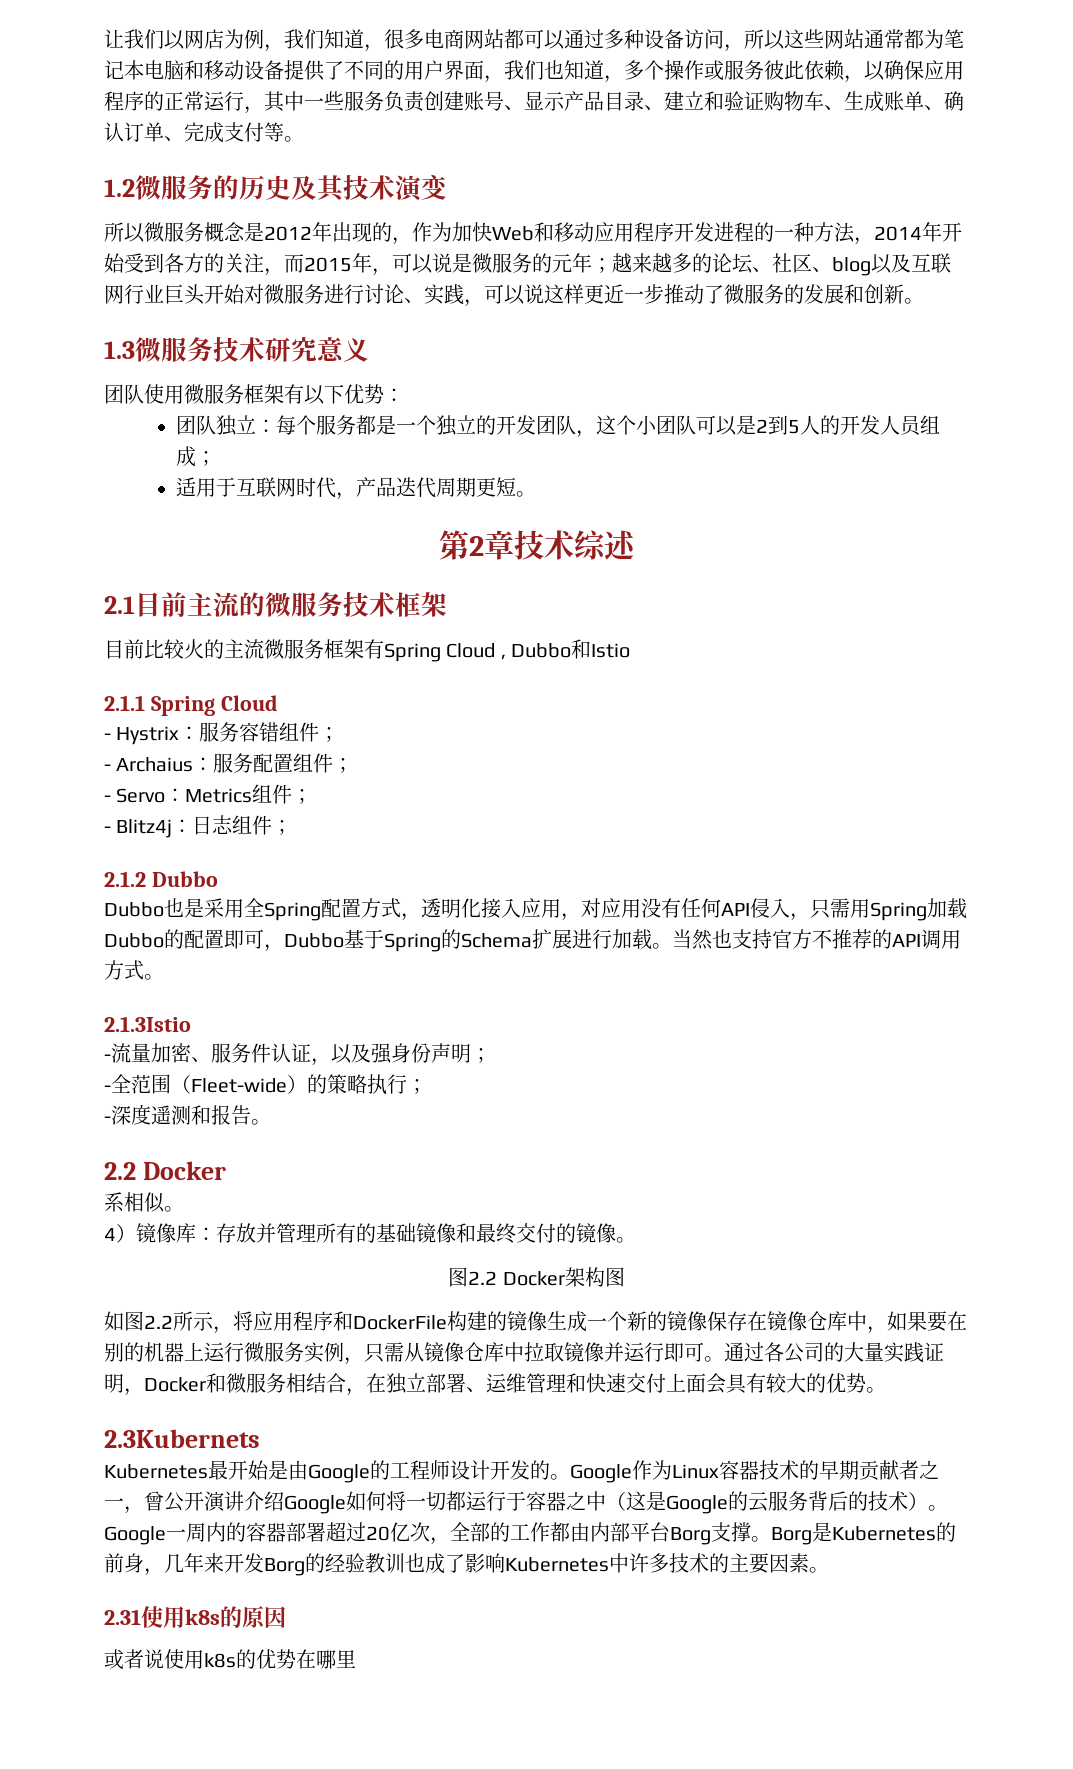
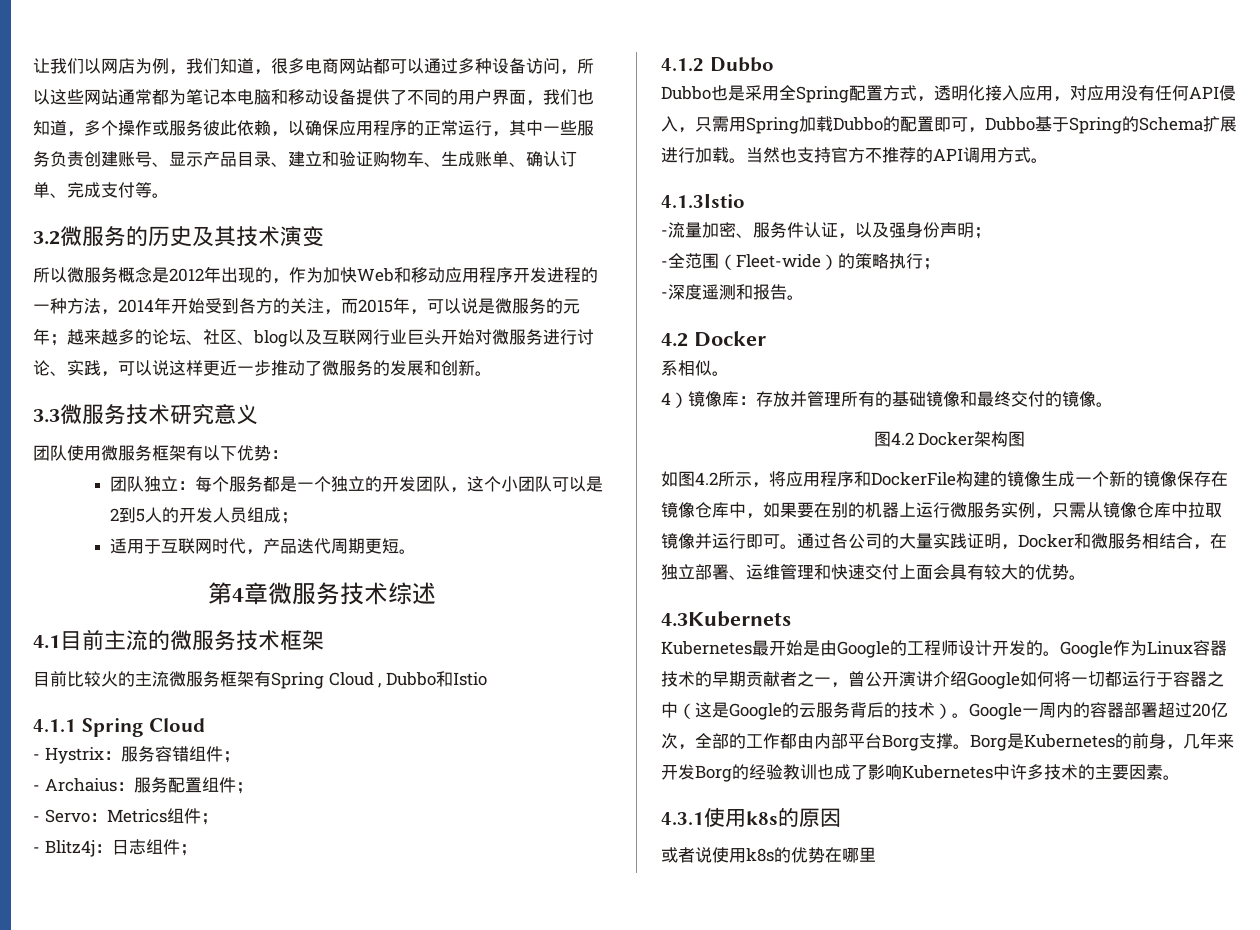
- 1.2微服务的历史及其技术演变
+ 3.2微服务的历史及其技术演变
- 1.3微服务技术研究意义
+ 3.3微服务技术研究意义
- 第2章技术综述
+ 第4章微服务技术综述
- 2.1目前主流的微服务技术框架
+ 4.1目前主流的微服务技术框架
- 2.1.1 Spring Cloud
+ 4.1.1 Spring Cloud
- 2.1.2 Dubbo
+ 4.1.2 Dubbo
- 2.1.3Istio
+ 4.1.3Istio
  -深度遥测和报告。
- 2.2 Docker
+ 4.2 Docker
- 图2.2 Docker架构图
+ 图4.2 Docker架构图
- 如图2.2所示，将应用程序和DockerFile构建的镜像生成一个新的镜像保存在镜像仓库中，如果要在别的机器上运行微服务实例，只需从镜像仓库中拉取镜像并运行即可。
+ 如图4.2所示，将应用程序和DockerFile构建的镜像生成一个新的镜像保存在镜像仓库中，如果要在别的机器上运行微服务实例，只需从镜像仓库中拉取镜像并运行即可。
- 2.3Kubernets
+ 4.3Kubernets
- 2.31使用k8s的原因
+ 4.3.1使用k8s的原因

